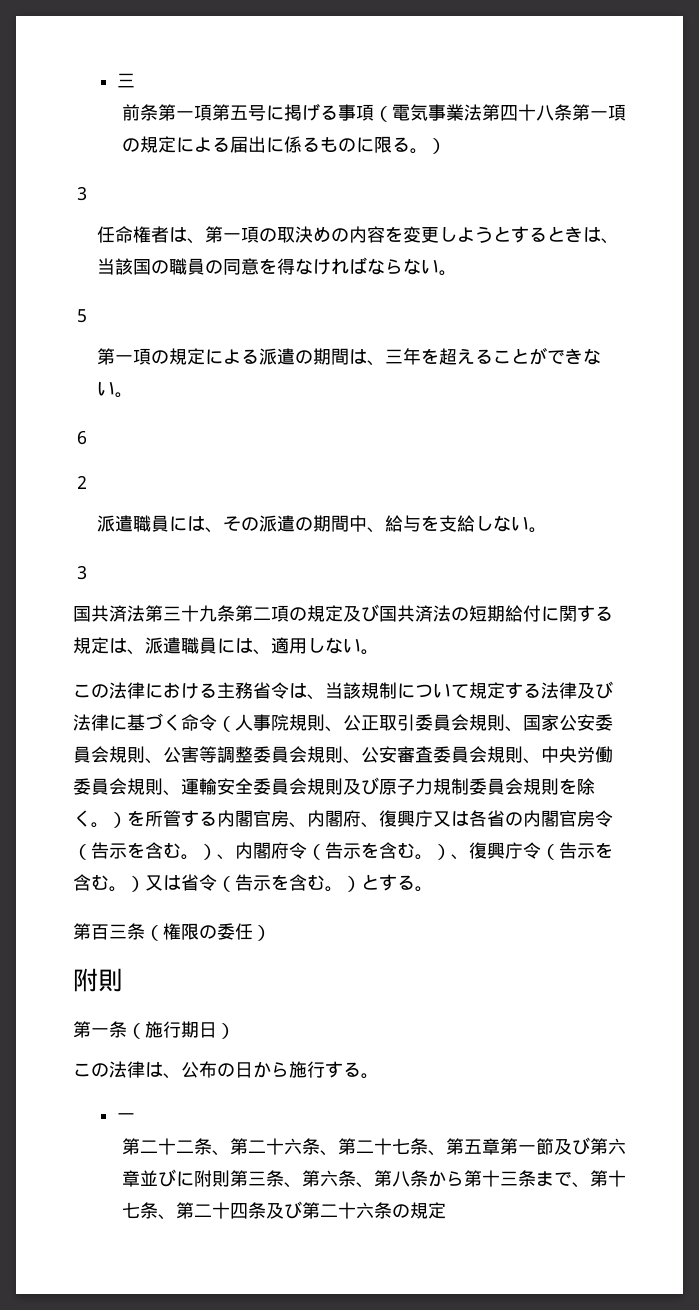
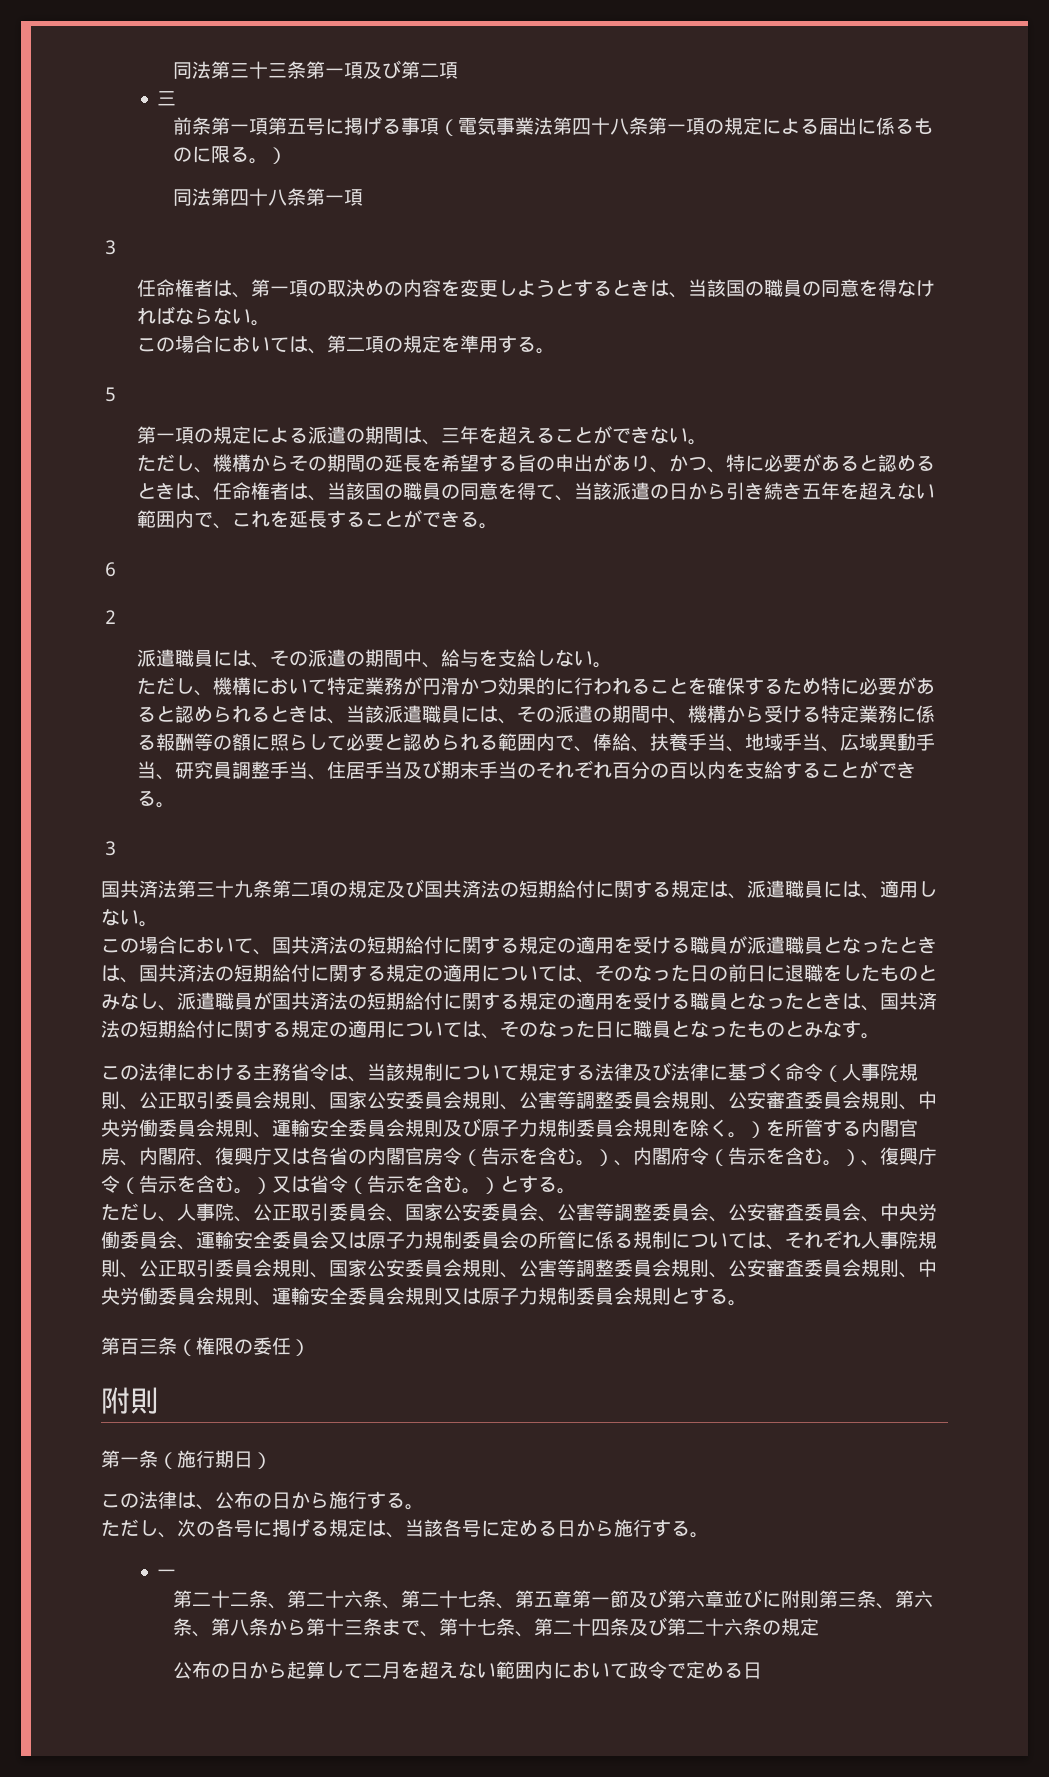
+ 同法第三十三条第一項及び第二項
+ 同法第四十八条第一項
+ この場合においては、第二項の規定を準用する。
+ ただし、機構からその期間の延長を希望する旨の申出があり、かつ、特に必要があると認めるときは、任命権者は、当該国の職員の同意を得て、当該派遣の日から引き続き五年を超えない範囲内で、これを延長することができる。
+ ただし、機構において特定業務が円滑かつ効果的に行われることを確保するため特に必要があると認められるときは、当該派遣職員には、その派遣の期間中、機構から受ける特定業務に係る報酬等の額に照らして必要と認められる範囲内で、俸給、扶養手当、地域手当、広域異動手当、研究員調整手当、住居手当及び期末手当のそれぞれ百分の百以内を支給することができる。
+ この場合において、国共済法の短期給付に関する規定の適用を受ける職員が派遣職員となったときは、国共済法の短期給付に関する規定の適用については、そのなった日の前日に退職をしたものとみなし、派遣職員が国共済法の短期給付に関する規定の適用を受ける職員となったときは、国共済法の短期給付に関する規定の適用については、そのなった日に職員となったものとみなす。
+ ただし、人事院、公正取引委員会、国家公安委員会、公害等調整委員会、公安審査委員会、中央労働委員会、運輸安全委員会又は原子力規制委員会の所管に係る規制については、それぞれ人事院規則、公正取引委員会規則、国家公安委員会規則、公害等調整委員会規則、公安審査委員会規則、中央労働委員会規則、運輸安全委員会規則又は原子力規制委員会規則とする。
+ ただし、次の各号に掲げる規定は、当該各号に定める日から施行する。
+ 公布の日から起算して二月を超えない範囲内において政令で定める日

